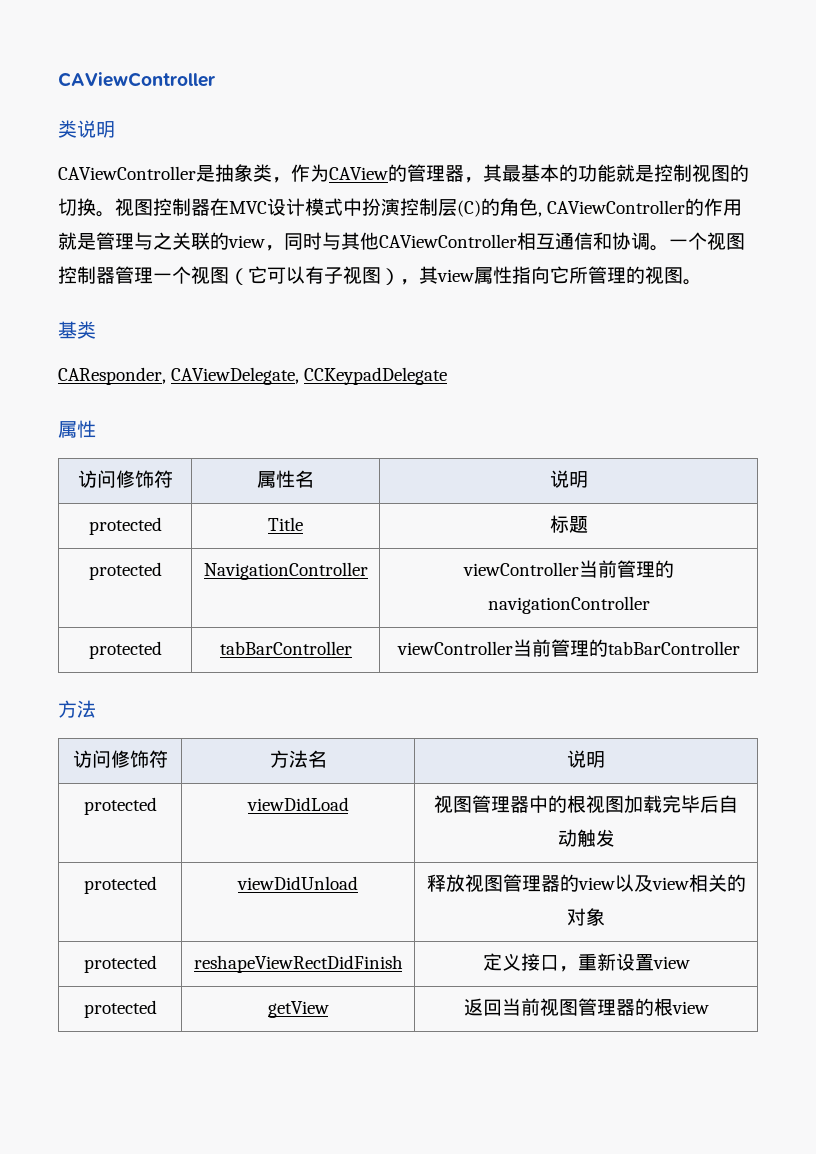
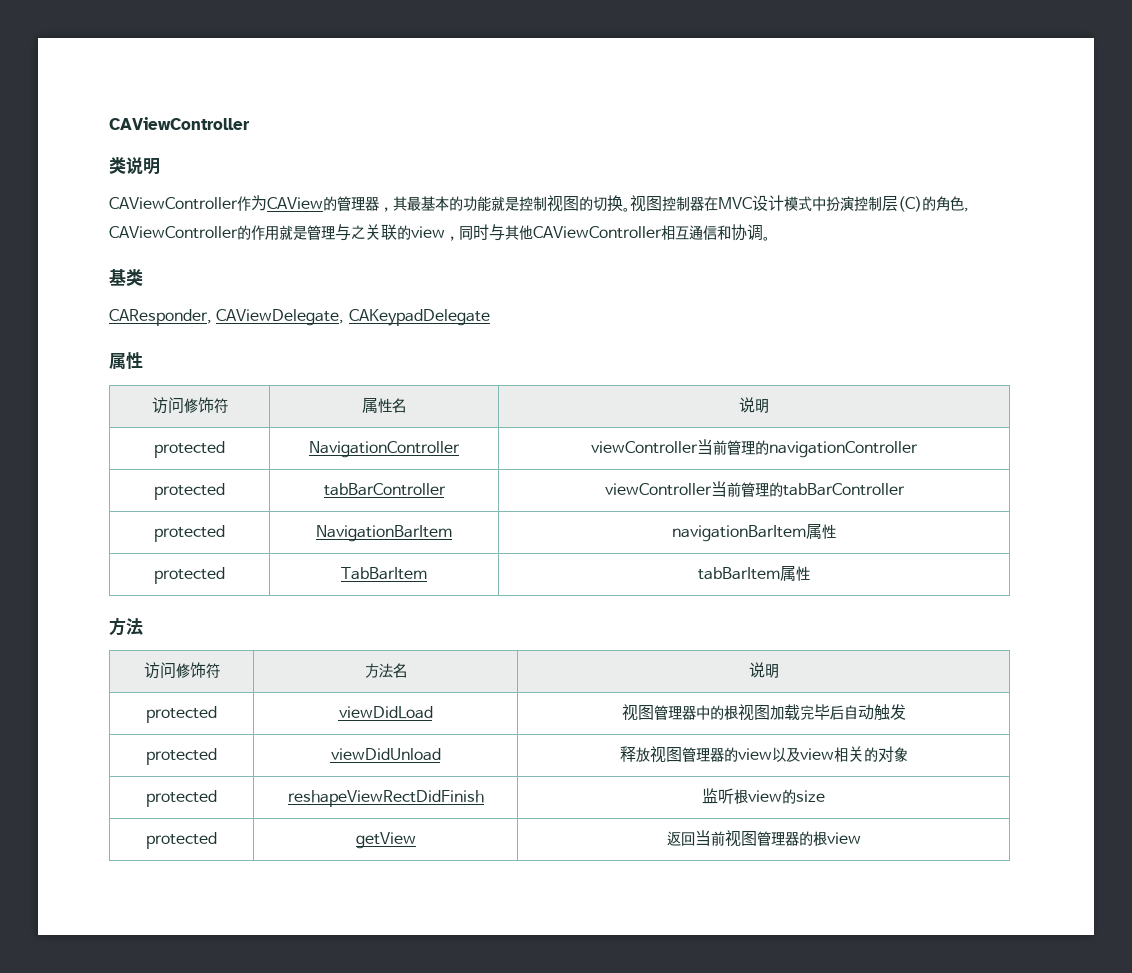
- CAViewController是抽象类，作为CAView的管理器，其最基本的功能就是控制视图的切换。
+ CAViewController作为CAView的管理器，其最基本的功能就是控制视图的切换。
- 一个视图控制器管理一个视图（它可以有子视图），其view属性指向它所管理的视图。
- CAResponder, CAViewDelegate, CCKeypadDelegate
+ CAResponder, CAViewDelegate, CAKeypadDelegate
- protected | Title | 标题
+ protected | NavigationBarItem | navigationBarItem属性
+ protected | TabBarItem | tabBarItem属性
- protected | reshapeViewRectDidFinish | 定义接口，重新设置view
+ protected | reshapeViewRectDidFinish | 监听根view的size

